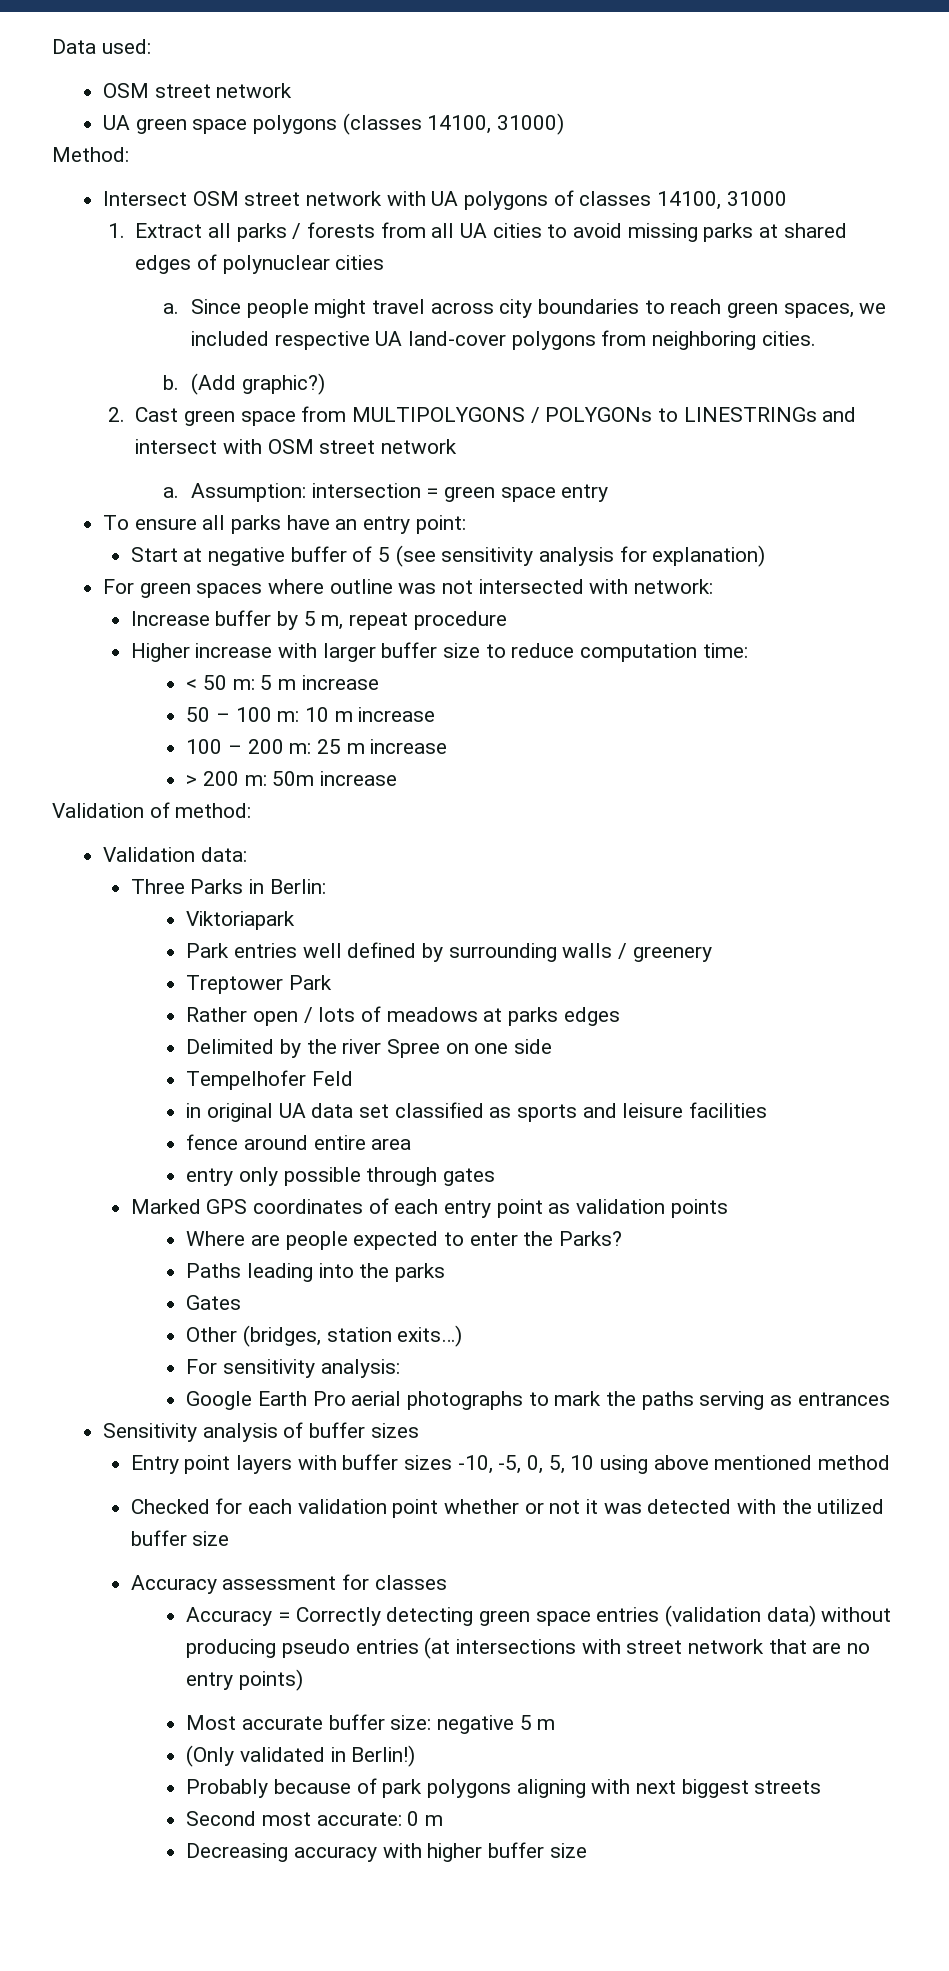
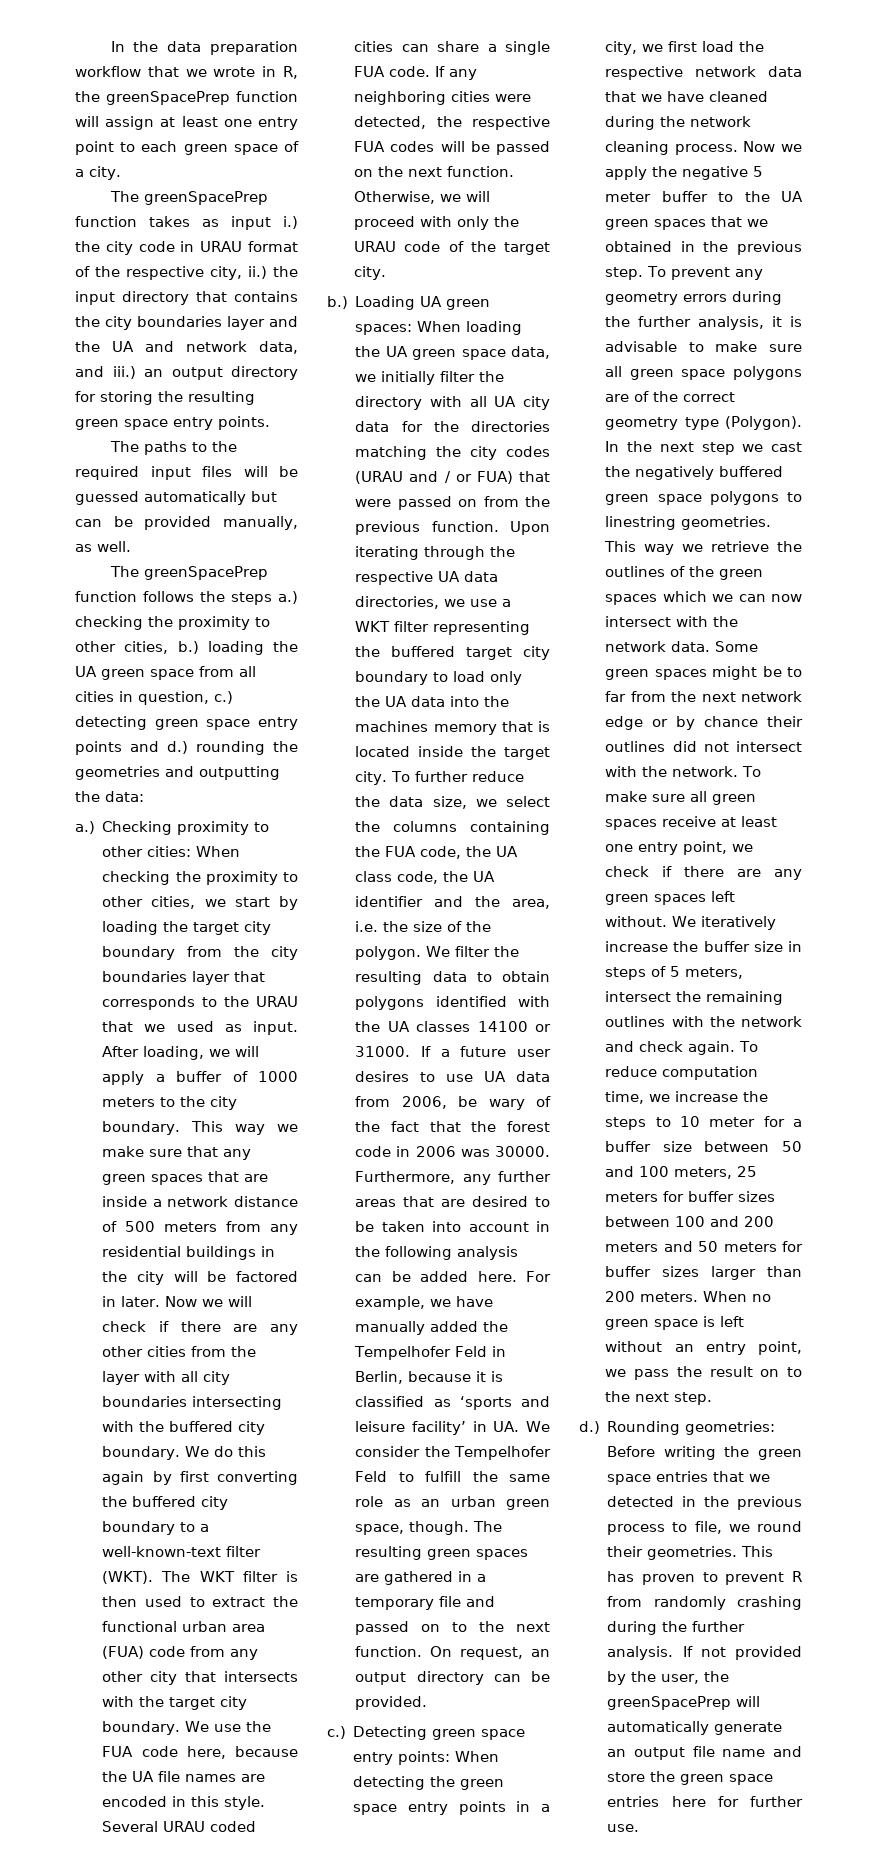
- Data used:
- OSM street network
- UA green space polygons (classes 14100, 31000)
- Method:
- Intersect OSM street network with UA polygons of classes 14100, 31000
- 1. Extract all parks / forests from all UA cities to avoid missing parks at shared edges of polynuclear cities
- a. Since people might travel across city boundaries to reach green spaces, we included respective UA land-cover polygons from neighboring cities.
- b. (Add graphic?)
- 2. Cast green space from MULTIPOLYGONS / POLYGONs to LINESTRINGs and intersect with OSM street network
- a. Assumption: intersection = green space entry
- To ensure all parks have an entry point:
- Start at negative buffer of 5 (see sensitivity analysis for explanation)
- For green spaces where outline was not intersected with network:
- Increase buffer by 5 m, repeat procedure
- Higher increase with larger buffer size to reduce computation time:
- < 50 m: 5 m increase
- 50 – 100 m: 10 m increase
- 100 – 200 m: 25 m increase
- > 200 m: 50m increase
- Validation of method:
- Validation data:
- Three Parks in Berlin:
- Viktoriapark
- Park entries well defined by surrounding walls / greenery
- Treptower Park
- Rather open / lots of meadows at parks edges
- Delimited by the river Spree on one side
- Tempelhofer Feld
- in original UA data set classified as sports and leisure facilities
- fence around entire area
- entry only possible through gates
- Marked GPS coordinates of each entry point as validation points
- Where are people expected to enter the Parks?
- Paths leading into the parks
- Gates
- Other (bridges, station exits…)
- For sensitivity analysis:
- Google Earth Pro aerial photographs to mark the paths serving as entrances
- Sensitivity analysis of buffer sizes
- Entry point layers with buffer sizes -10, -5, 0, 5, 10 using above mentioned method
- Checked for each validation point whether or not it was detected with the utilized buffer size
- Accuracy assessment for classes
- Accuracy = Correctly detecting green space entries (validation data) without producing pseudo entries (at intersections with street network that are no entry points)
- Most accurate buffer size: negative 5 m
- (Only validated in Berlin!)
- Probably because of park polygons aligning with next biggest streets
- Second most accurate: 0 m
- Decreasing accuracy with higher buffer size
+ In the data preparation workflow that we wrote in R, the greenSpacePrep function will assign at least one entry point to each green space of a city.
+ The greenSpacePrep function takes as input i.) the city code in URAU format of the respective city, ii.) the input directory that contains the city boundaries layer and the UA and network data, and iii.) an output directory for storing the resulting green space entry points.
+ The paths to the required input files will be guessed automatically but can be provided manually, as well.
+ The greenSpacePrep function follows the steps a.) checking the proximity to other cities, b.) loading the UA green space from all cities in question, c.) detecting green space entry points and d.) rounding the geometries and outputting the data:
+ a.) Checking proximity to other cities: When checking the proximity to other cities, we start by loading the target city boundary from the city boundaries layer that corresponds to the URAU that we used as input. After loading, we will apply a buffer of 1000 meters to the city boundary. This way we make sure that any green spaces that are inside a network distance of 500 meters from any residential buildings in the city will be factored in later. Now we will check if there are any other cities from the layer with all city boundaries intersecting with the buffered city boundary. We do this again by first converting the buffered city boundary to a well-known-text filter (WKT). The WKT filter is then used to extract the functional urban area (FUA) code from any other city that intersects with the target city boundary. We use the FUA code here, because the UA file names are encoded in this style. Several URAU coded cities can share a single FUA code. If any neighboring cities were detected, the respective FUA codes will be passed on the next function. Otherwise, we will proceed with only the URAU code of the target city.
+ b.) Loading UA green spaces: When loading the UA green space data, we initially filter the directory with all UA city data for the directories matching the city codes (URAU and / or FUA) that were passed on from the previous function. Upon iterating through the respective UA data directories, we use a WKT filter representing the buffered target city boundary to load only the UA data into the machines memory that is located inside the target city. To further reduce the data size, we select the columns containing the FUA code, the UA class code, the UA identifier and the area, i.e. the size of the polygon. We filter the resulting data to obtain polygons identified with the UA classes 14100 or 31000. If a future user desires to use UA data from 2006, be wary of the fact that the forest code in 2006 was 30000. Furthermore, any further areas that are desired to be taken into account in the following analysis can be added here. For example, we have manually added the Tempelhofer Feld in Berlin, because it is classified as ‘sports and leisure facility’ in UA. We consider the Tempelhofer Feld to fulfill the same role as an urban green space, though. The resulting green spaces are gathered in a temporary file and passed on to the next function. On request, an output directory can be provided.
+ c.) Detecting green space entry points: When detecting the green space entry points in a city, we first load the respective network data that we have cleaned during the network cleaning process. Now we apply the negative 5 meter buffer to the UA green spaces that we obtained in the previous step. To prevent any geometry errors during the further analysis, it is advisable to make sure all green space polygons are of the correct geometry type (Polygon). In the next step we cast the negatively buffered green space polygons to linestring geometries. This way we retrieve the outlines of the green spaces which we can now intersect with the network data. Some green spaces might be to far from the next network edge or by chance their outlines did not intersect with the network. To make sure all green spaces receive at least one entry point, we check if there are any green spaces left without. We iteratively increase the buffer size in steps of 5 meters, intersect the remaining outlines with the network and check again. To reduce computation time, we increase the steps to 10 meter for a buffer size between 50 and 100 meters, 25 meters for buffer sizes between 100 and 200 meters and 50 meters for buffer sizes larger than 200 meters. When no green space is left without an entry point, we pass the result on to the next step.
+ d.) Rounding geometries: Before writing the green space entries that we detected in the previous process to file, we round their geometries. This has proven to prevent R from randomly crashing during the further analysis. If not provided by the user, the greenSpacePrep will automatically generate an output file name and store the green space entries here for further use.

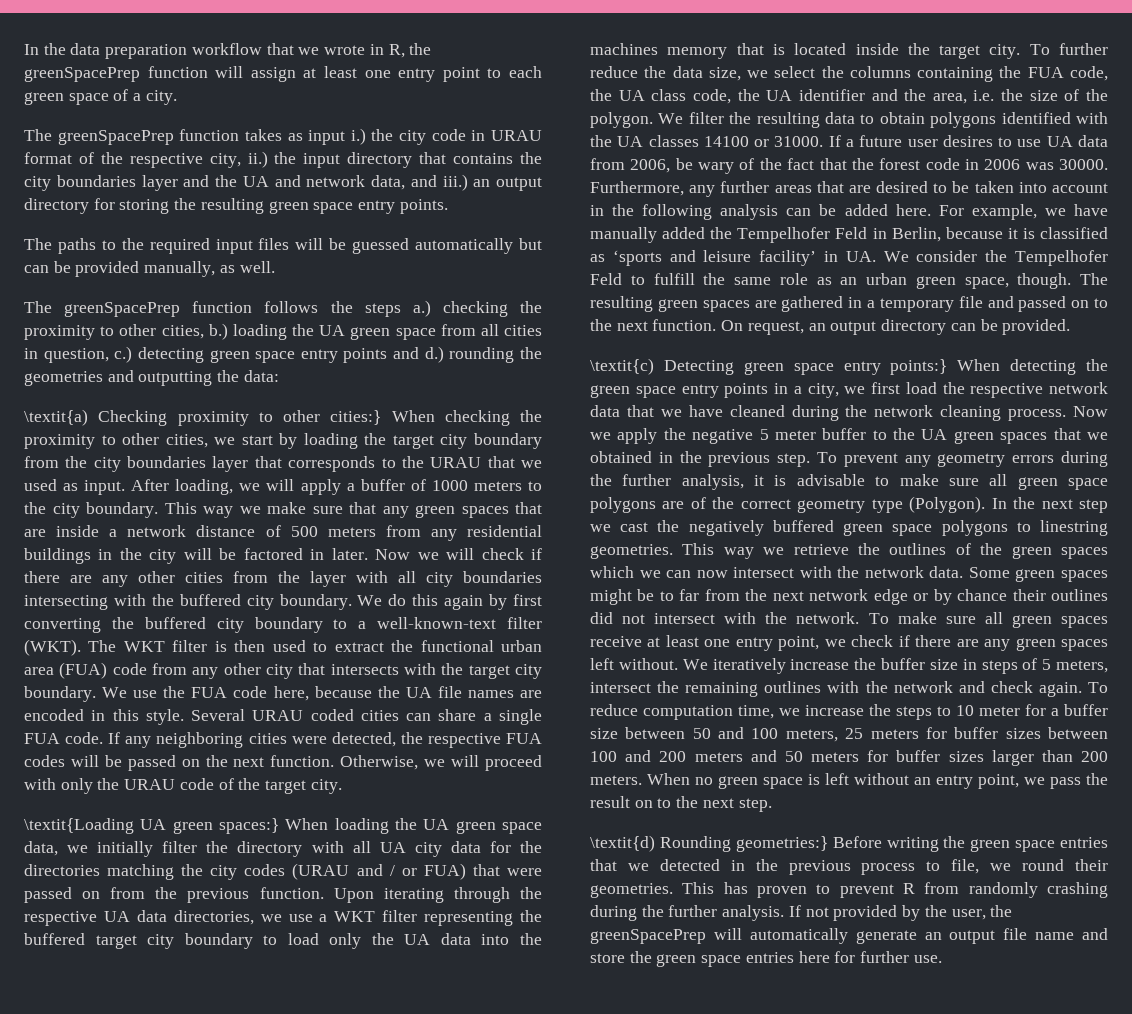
- a.) Checking proximity to other cities: When checking the proximity to other cities, we start by loading the target city boundary from the city boundaries layer that corresponds to the URAU that we used as input.
+ \textit{a) Checking proximity to other cities:} When checking the proximity to other cities, we start by loading the target city boundary from the city boundaries layer that corresponds to the URAU that we used as input.
- b.) Loading UA green spaces: When loading the UA green space data, we initially filter the directory with all UA city data for the directories matching the city codes (URAU and / or FUA) that were passed on from the previous function.
+ \textit{Loading UA green spaces:} When loading the UA green space data, we initially filter the directory with all UA city data for the directories matching the city codes (URAU and / or FUA) that were passed on from the previous function.
- c.) Detecting green space entry points: When detecting the green space entry points in a city, we first load the respective network data that we have cleaned during the network cleaning process.
+ \textit{c) Detecting green space entry points:} When detecting the green space entry points in a city, we first load the respective network data that we have cleaned during the network cleaning process.
- d.) Rounding geometries: Before writing the green space entries that we detected in the previous process to file, we round their geometries.
+ \textit{d) Rounding geometries:} Before writing the green space entries that we detected in the previous process to file, we round their geometries.

